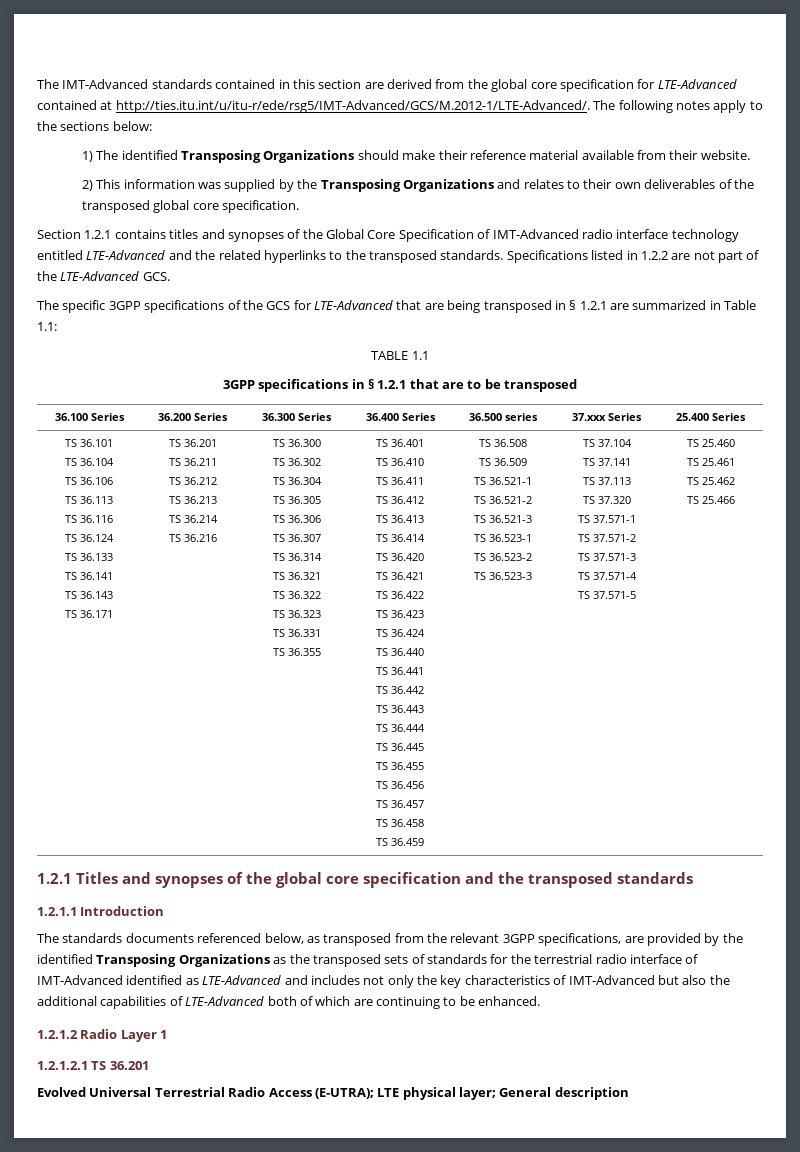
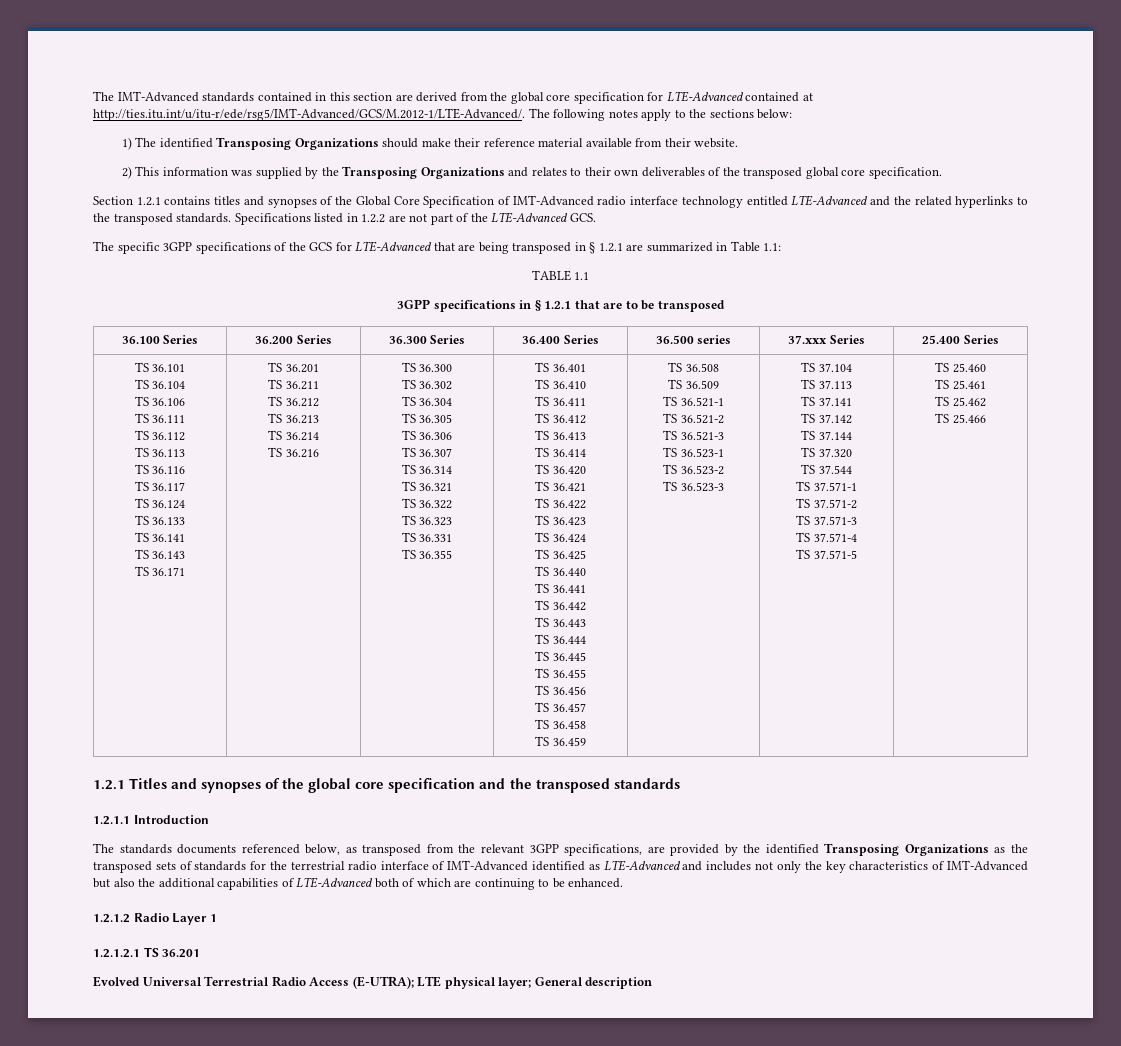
+ TS 36.111
+ TS 36.112
+ TS 36.117
+ TS 36.425
+ TS 37.113
- TS 37.113
+ TS 37.142
+ TS 37.144
+ TS 37.544

